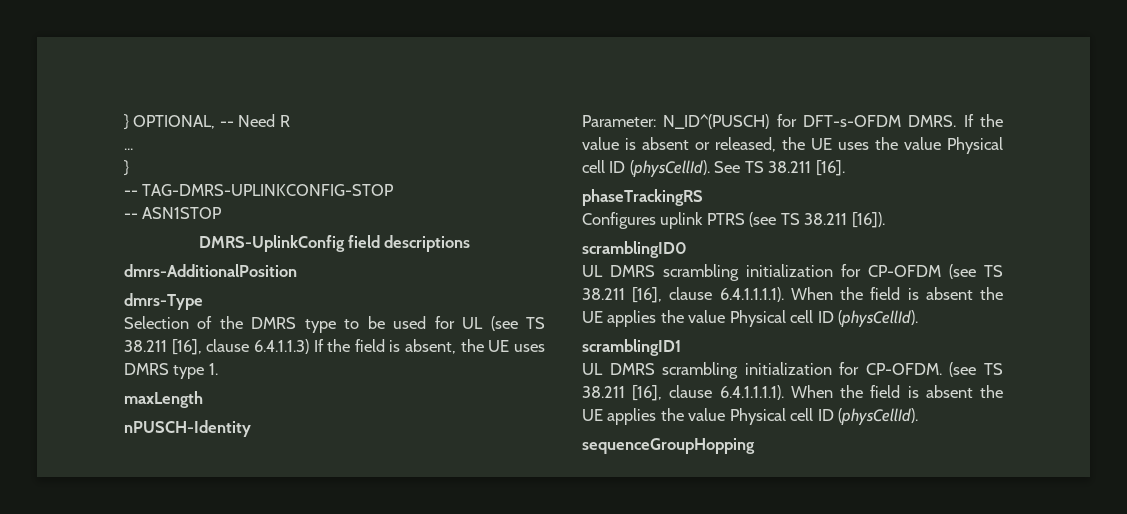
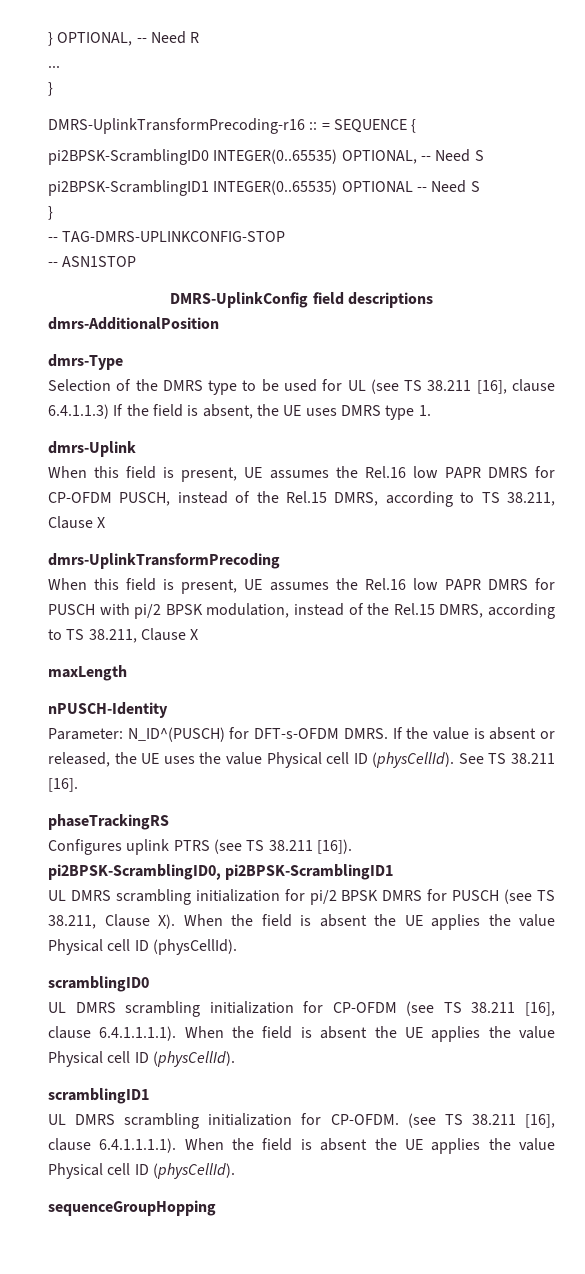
+ DMRS-UplinkTransformPrecoding-r16 :: = SEQUENCE {
+ pi2BPSK-ScramblingID0 INTEGER(0..65535) OPTIONAL, -- Need S
+ pi2BPSK-ScramblingID1 INTEGER(0..65535) OPTIONAL -- Need S
+ }
+ dmrs-Uplink
+ When this field is present, UE assumes the Rel.16 low PAPR DMRS for CP-OFDM PUSCH, instead of the Rel.15 DMRS, according to TS 38.211, Clause X
+ dmrs-UplinkTransformPrecoding
+ When this field is present, UE assumes the Rel.16 low PAPR DMRS for PUSCH with pi/2 BPSK modulation, instead of the Rel.15 DMRS, according to TS 38.211, Clause X
+ pi2BPSK-ScramblingID0, pi2BPSK-ScramblingID1
+ UL DMRS scrambling initialization for pi/2 BPSK DMRS for PUSCH (see TS 38.211, Clause X). When the field is absent the UE applies the value Physical cell ID (physCellId).

